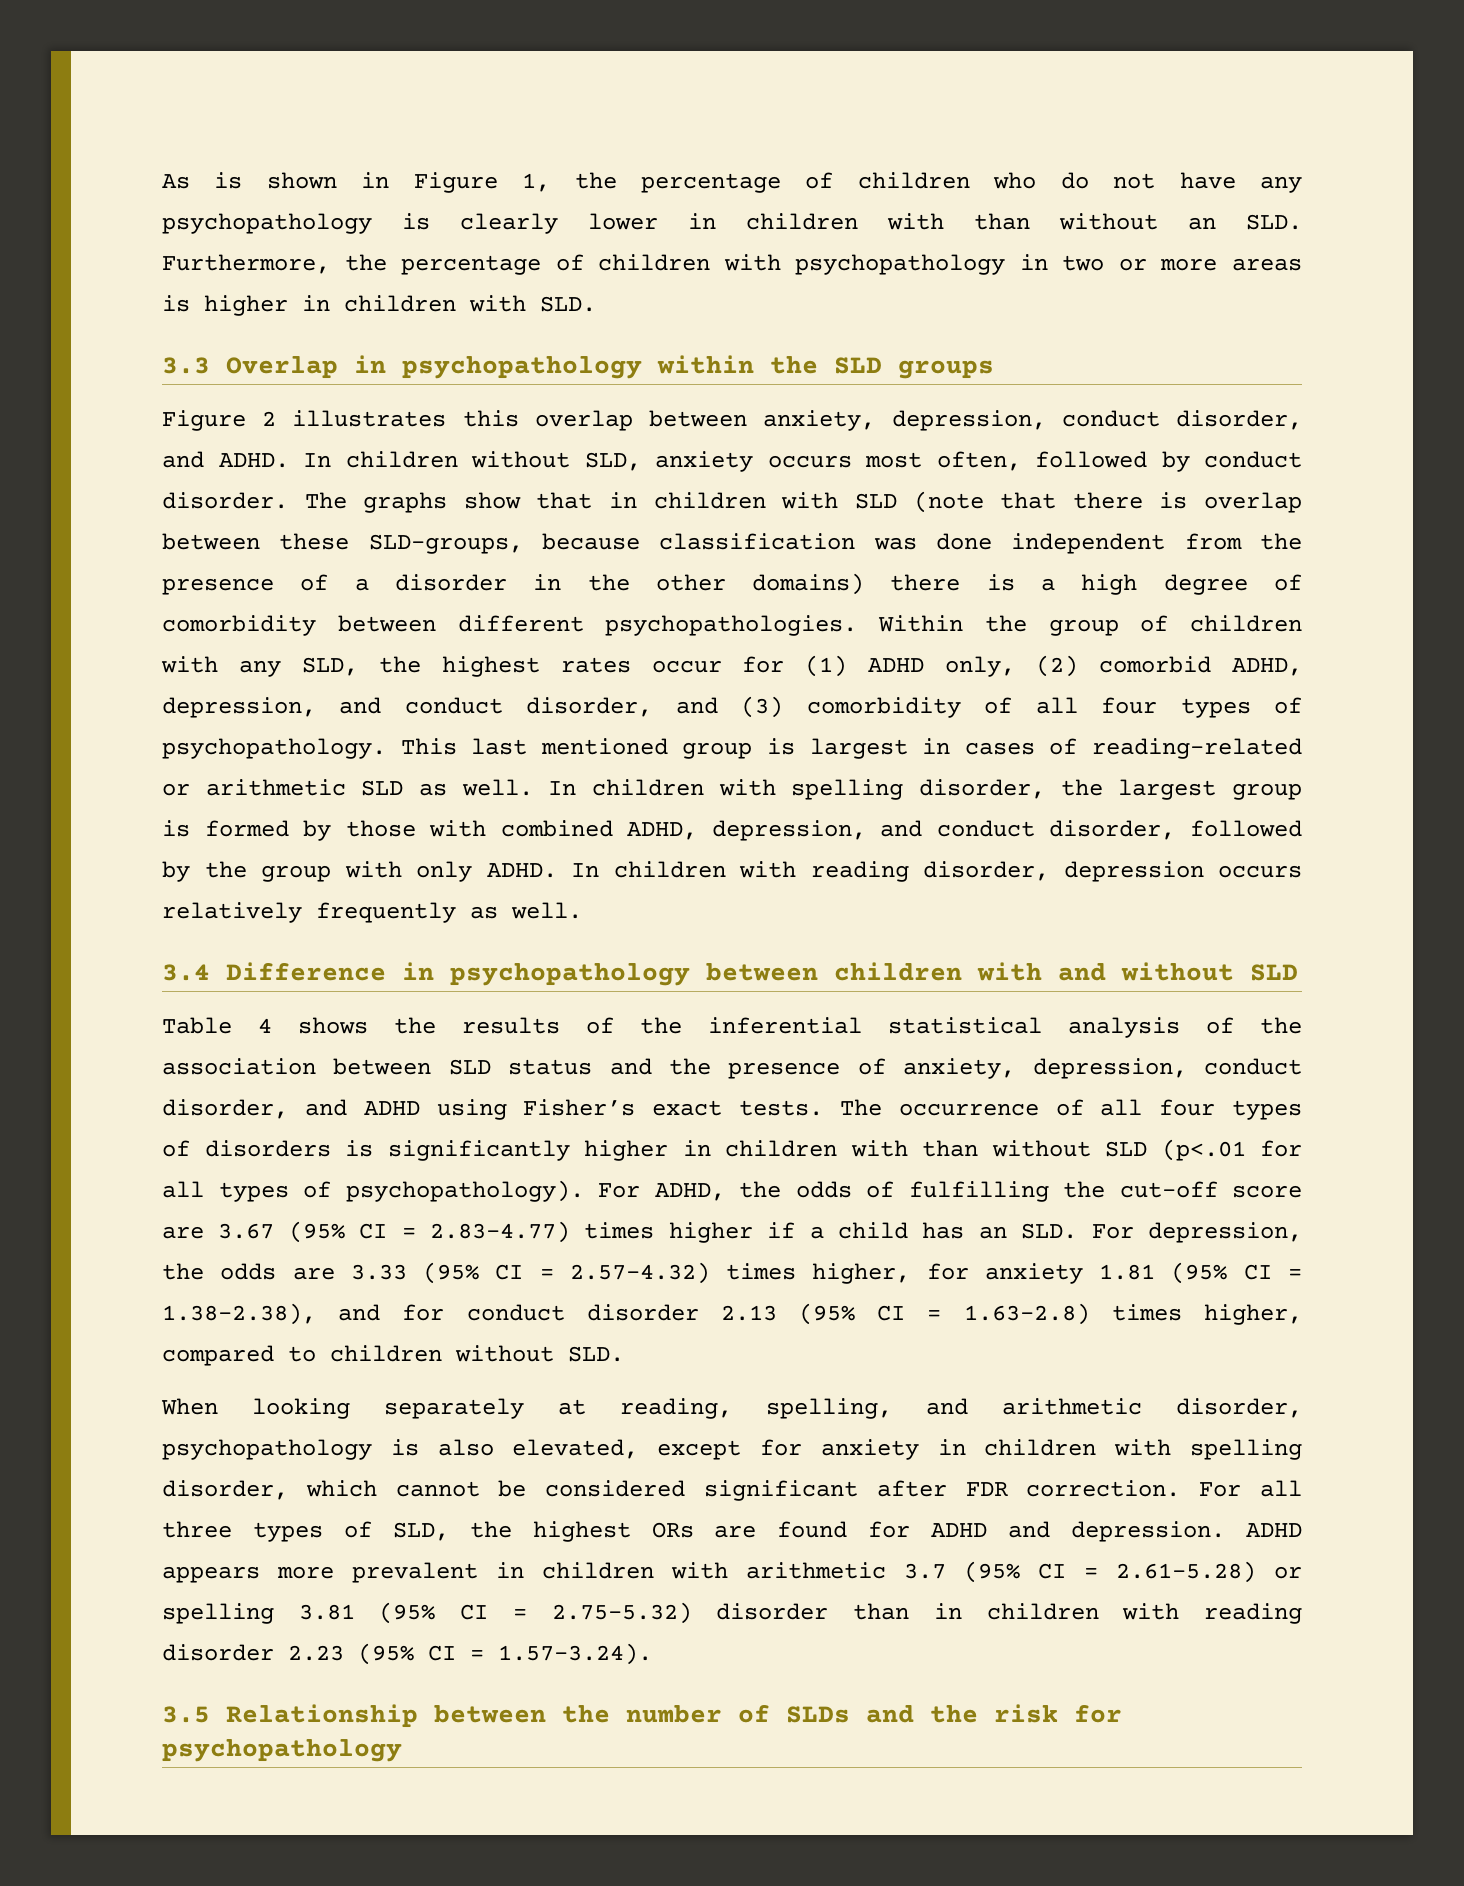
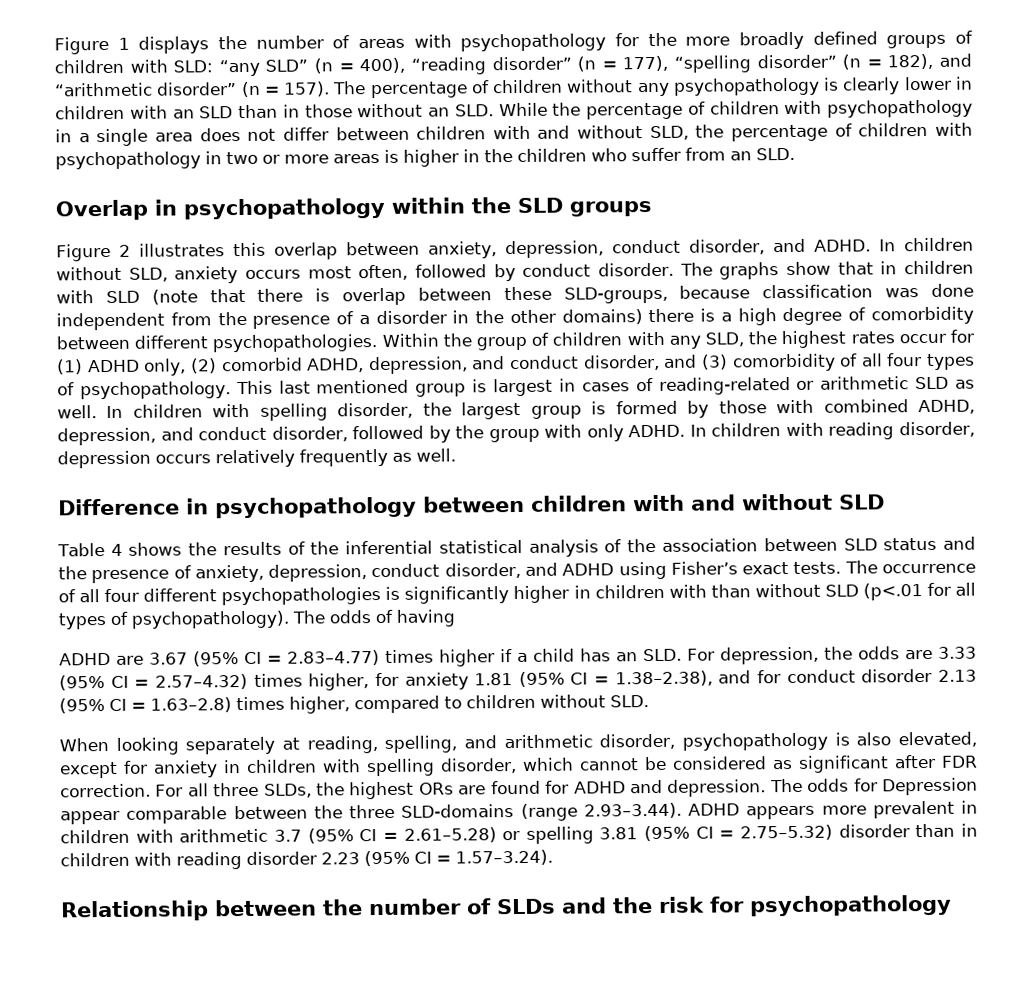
- As is shown in Figure 1, the percentage of children who do not have any psychopathology is clearly lower in children with than without an SLD. Furthermore, the percentage of children with psychopathology in two or more areas is higher in children with SLD.
- 3.3 Overlap in psychopathology within the SLD groups
+ Figure 1 displays the number of areas with psychopathology for the more broadly defined groups of children with SLD: “any SLD” (n = 400), “reading disorder” (n = 177), “spelling disorder” (n = 182), and “arithmetic disorder” (n = 157). The percentage of children without any psychopathology is clearly lower in children with an SLD than in those without an SLD. While the percentage of children with psychopathology in a single area does not differ between children with and without SLD, the percentage of children with psychopathology in two or more areas is higher in the children who suffer from an SLD.
+ Overlap in psychopathology within the SLD groups
- 3.4 Difference in psychopathology between children with and without SLD
+ Difference in psychopathology between children with and without SLD
- The occurrence of all four types of disorders is significantly higher in children with than without SLD (p<.01 for all types of psychopathology).
+ The occurrence of all four different psychopathologies is significantly higher in children with than without SLD (p<.01 for all types of psychopathology).
- For ADHD, the odds of fulfilling the cut-off score are 3.67 (95% CI = 2.83–4.77) times higher if a child has an SLD. For depression, the odds are 3.33 (95% CI = 2.57–4.32) times higher, for anxiety 1.81 (95% CI = 1.38–2.38), and for conduct disorder 2.13 (95% CI = 1.63–2.8) times higher, compared to children without SLD.
+ The odds of having
+ ADHD are 3.67 (95% CI = 2.83–4.77) times higher if a child has an SLD. For depression, the odds are 3.33 (95% CI = 2.57–4.32) times higher, for anxiety 1.81 (95% CI = 1.38–2.38), and for conduct disorder 2.13 (95% CI = 1.63–2.8) times higher, compared to children without SLD.
- When looking separately at reading, spelling, and arithmetic disorder, psychopathology is also elevated, except for anxiety in children with spelling disorder, which cannot be considered significant after FDR correction.
+ When looking separately at reading, spelling, and arithmetic disorder, psychopathology is also elevated, except for anxiety in children with spelling disorder, which cannot be considered as significant after FDR correction.
- For all three types of SLD, the highest ORs are found for ADHD and depression.
+ For all three SLDs, the highest ORs are found for ADHD and depression.
- ADHD appears more prevalent in children with arithmetic 3.7 (95% CI = 2.61–5.28) or spelling 3.81 (95% CI = 2.75–5.32) disorder than in children with reading disorder 2.23 (95% CI = 1.57–3.24).
+ The odds for Depression appear comparable between the three SLD-domains (range 2.93–3.44). ADHD appears more prevalent in children with arithmetic 3.7 (95% CI = 2.61–5.28) or spelling 3.81 (95% CI = 2.75–5.32) disorder than in children with reading disorder 2.23 (95% CI = 1.57–3.24).
- 3.5 Relationship between the number of SLDs and the risk for psychopathology
+ Relationship between the number of SLDs and the risk for psychopathology

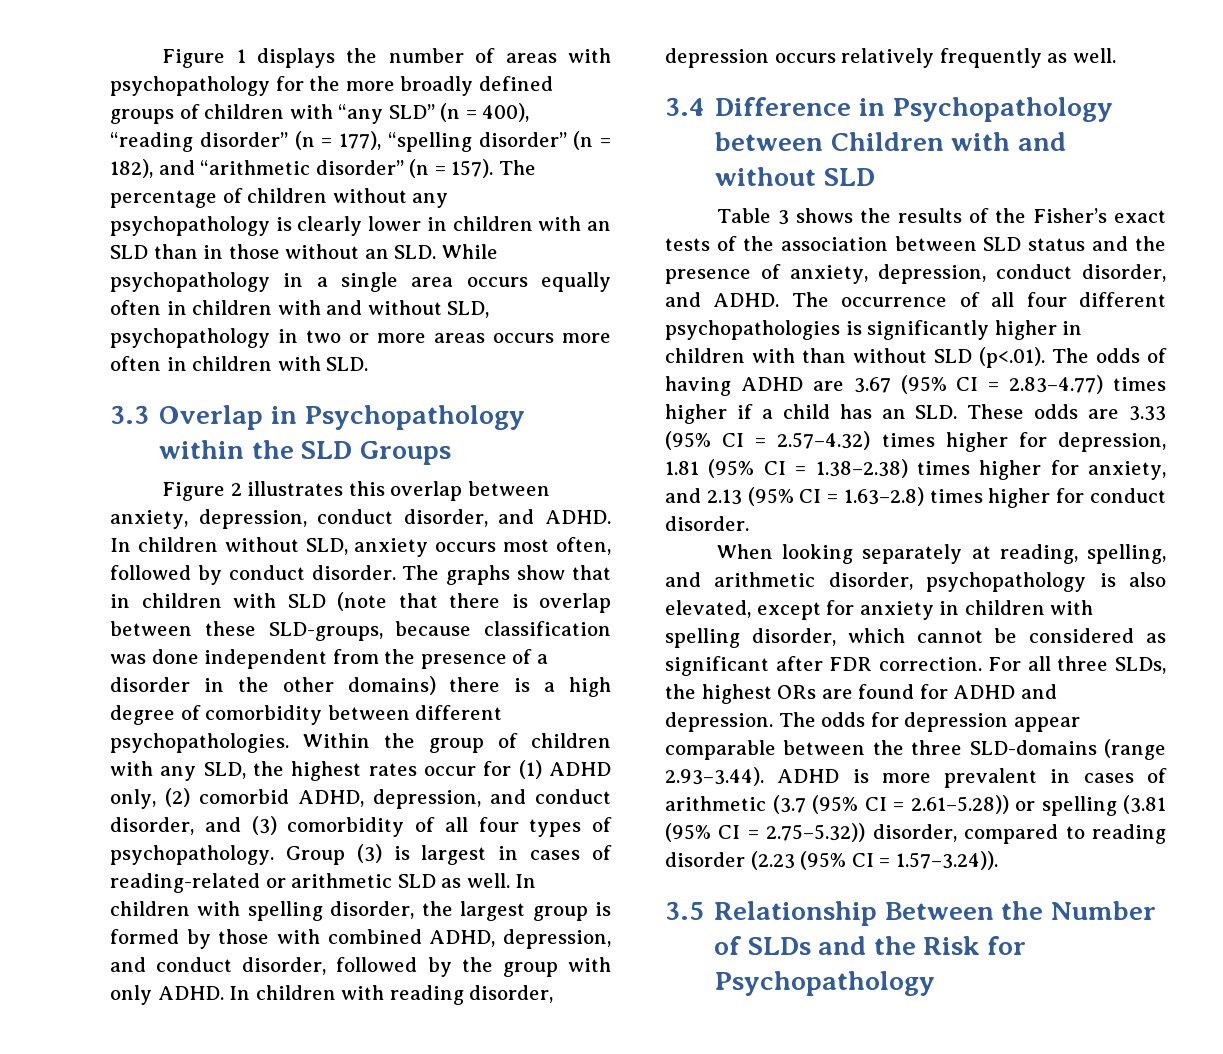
- Figure 1 displays the number of areas with psychopathology for the more broadly defined groups of children with SLD: “any SLD” (n = 400), “reading disorder” (n = 177), “spelling disorder” (n = 182), and “arithmetic disorder” (n = 157).
+ Figure 1 displays the number of areas with psychopathology for the more broadly defined groups of children with “any SLD” (n = 400), “reading disorder” (n = 177), “spelling disorder” (n = 182), and “arithmetic disorder” (n = 157).
- The percentage of children without any psychopathology is clearly lower in children with an SLD than in those without an SLD. While the percentage of children with psychopathology in a single area does not differ between children with and without SLD, the percentage of children with psychopathology in two or more areas is higher in the children who suffer from an SLD.
- Overlap in psychopathology within the SLD groups
+ The percentage of children without any psychopathology is clearly lower in children with an SLD than in those without an SLD. While psychopathology in a single area occurs equally often in children with and without SLD, psychopathology in two or more areas occurs more often in children with SLD.
+ 3.3 Overlap in Psychopathology within the SLD Groups
- This last mentioned group is largest in cases of reading-related or arithmetic SLD as well.
+ Group (3) is largest in cases of reading-related or arithmetic SLD as well.
- Difference in psychopathology between children with and without SLD
+ 3.4 Difference in Psychopathology between Children with and without SLD
- Table 4 shows the results of the inferential statistical analysis of the association between SLD status and the presence of anxiety, depression, conduct disorder, and ADHD using Fisher’s exact tests.
+ Table 3 shows the results of the Fisher’s exact tests of the association between SLD status and the presence of anxiety, depression, conduct disorder, and ADHD.
- The occurrence of all four different psychopathologies is significantly higher in children with than without SLD (p<.01 for all types of psychopathology). The odds of having
- ADHD are 3.67 (95% CI = 2.83–4.77) times higher if a child has an SLD. For depression, the odds are 3.33 (95% CI = 2.57–4.32) times higher, for anxiety 1.81 (95% CI = 1.38–2.38), and for conduct disorder 2.13 (95% CI = 1.63–2.8) times higher, compared to children without SLD.
+ The occurrence of all four different psychopathologies is significantly higher in children with than without SLD (p<.01). The odds of having ADHD are 3.67 (95% CI = 2.83–4.77) times higher if a child has an SLD. These odds are 3.33 (95% CI = 2.57–4.32) times higher for depression, 1.81 (95% CI = 1.38–2.38) times higher for anxiety, and 2.13 (95% CI = 1.63–2.8) times higher for conduct disorder.
- The odds for Depression appear comparable between the three SLD-domains (range 2.93–3.44). ADHD appears more prevalent in children with arithmetic 3.7 (95% CI = 2.61–5.28) or spelling 3.81 (95% CI = 2.75–5.32) disorder than in children with reading disorder 2.23 (95% CI = 1.57–3.24).
- Relationship between the number of SLDs and the risk for psychopathology
+ The odds for depression appear comparable between the three SLD-domains (range 2.93–3.44). ADHD is more prevalent in cases of arithmetic (3.7 (95% CI = 2.61–5.28)) or spelling (3.81 (95% CI = 2.75–5.32)) disorder, compared to reading disorder (2.23 (95% CI = 1.57–3.24)).
+ 3.5 Relationship Between the Number of SLDs and the Risk for Psychopathology

